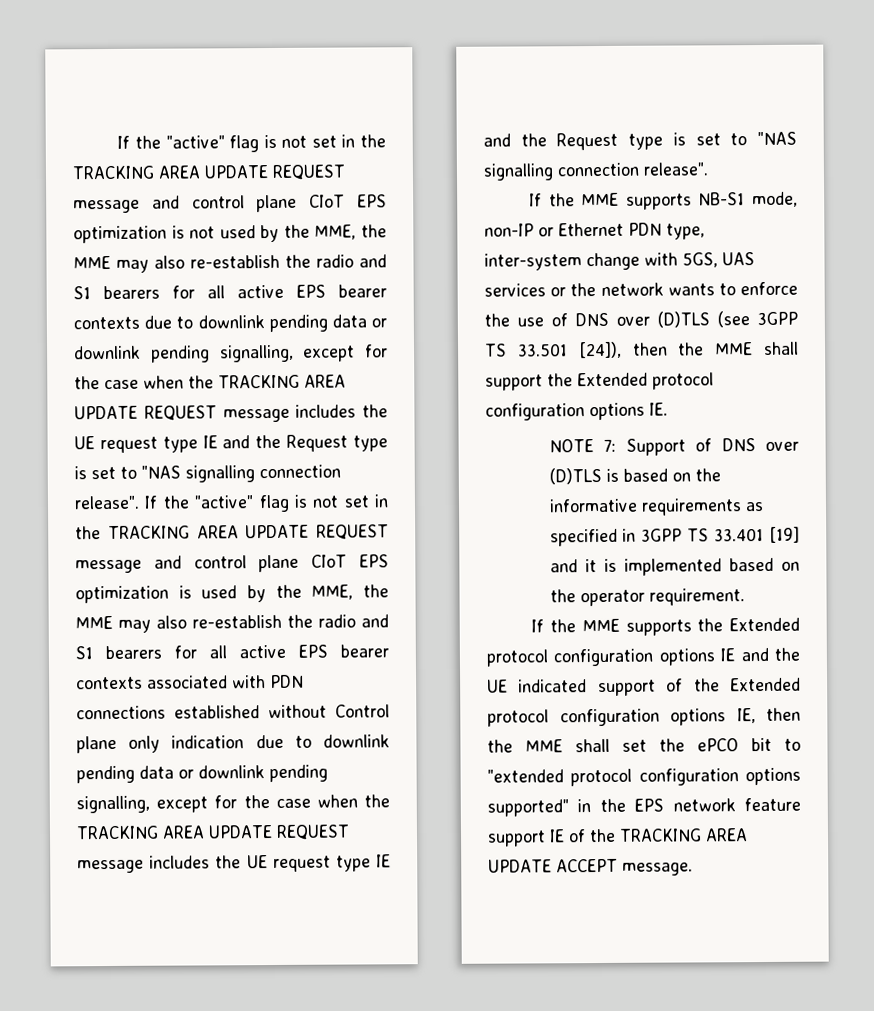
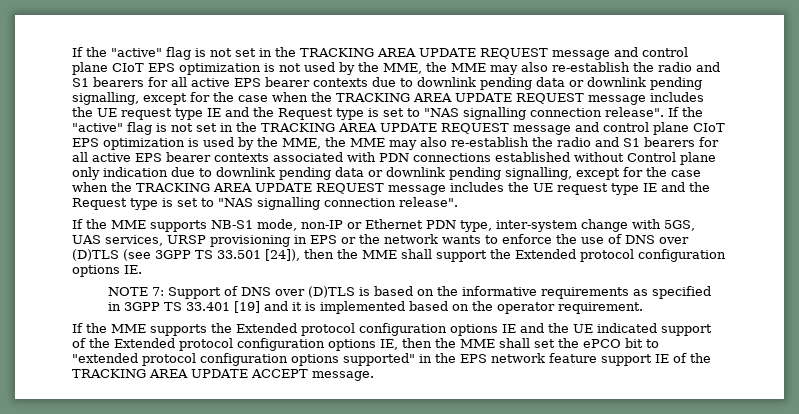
- If the MME supports NB-S1 mode, non-IP or Ethernet PDN type, inter-system change with 5GS, UAS services or the network wants to enforce the use of DNS over (D)TLS (see 3GPP TS 33.501 [24]), then the MME shall support the Extended protocol configuration options IE.
+ If the MME supports NB-S1 mode, non-IP or Ethernet PDN type, inter-system change with 5GS, UAS services, URSP provisioning in EPS or the network wants to enforce the use of DNS over (D)TLS (see 3GPP TS 33.501 [24]), then the MME shall support the Extended protocol configuration options IE.

